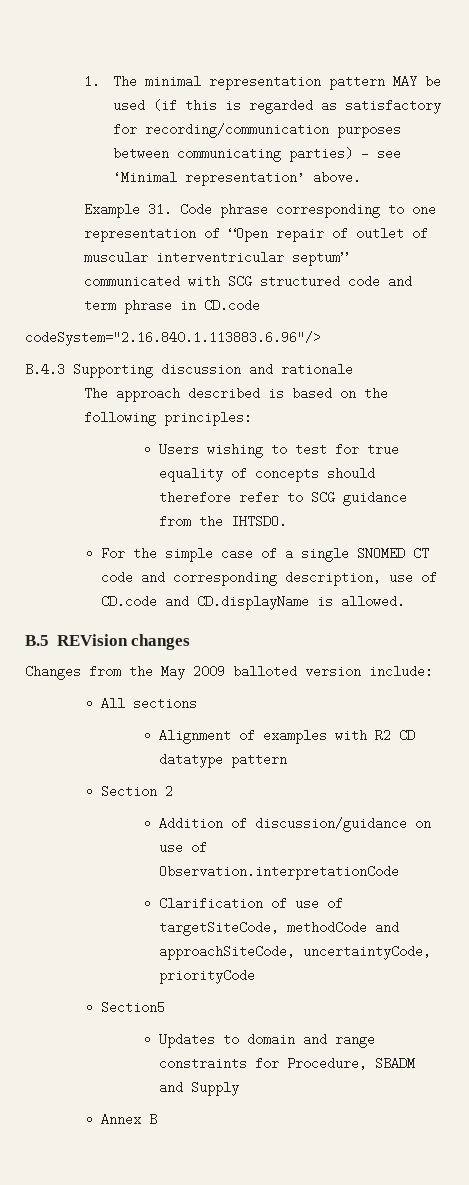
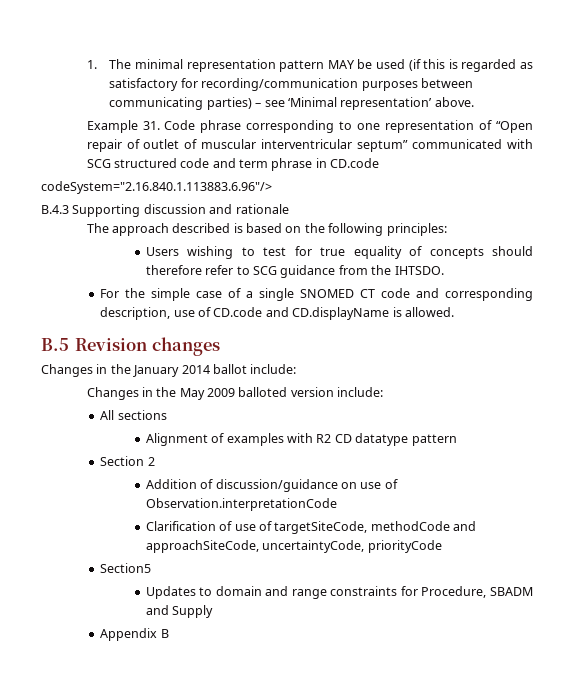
- B.5 REVision changes
+ B.5 Revision changes
- Changes from the May 2009 balloted version include:
+ Changes in the January 2014 ballot include:
+ Changes in the May 2009 balloted version include:
- Annex B
+ Appendix B

